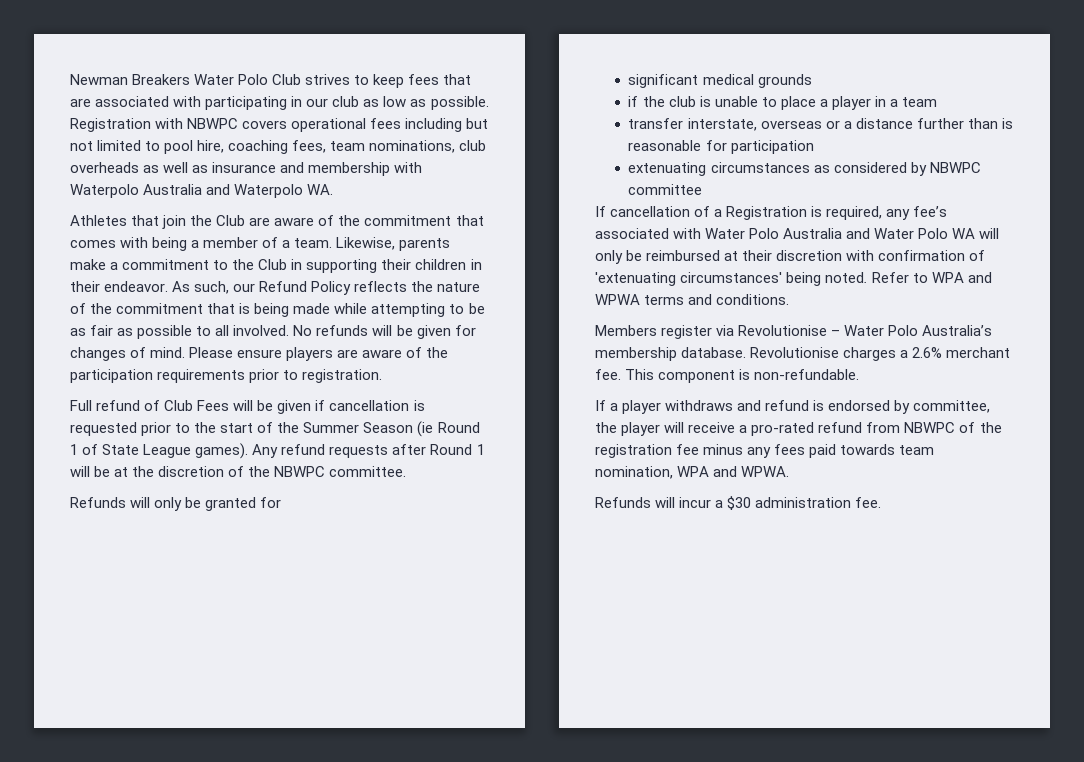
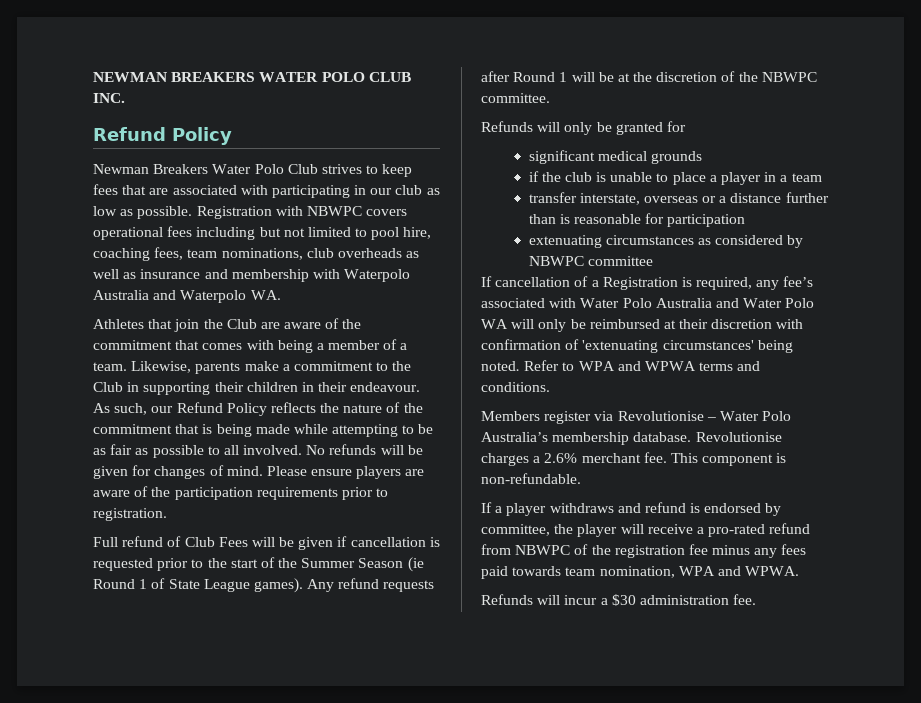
+ NEWMAN BREAKERS WATER POLO CLUB INC.
+ Refund Policy
- Likewise, parents make a commitment to the Club in supporting their children in their endeavor.
+ Likewise, parents make a commitment to the Club in supporting their children in their endeavour.

